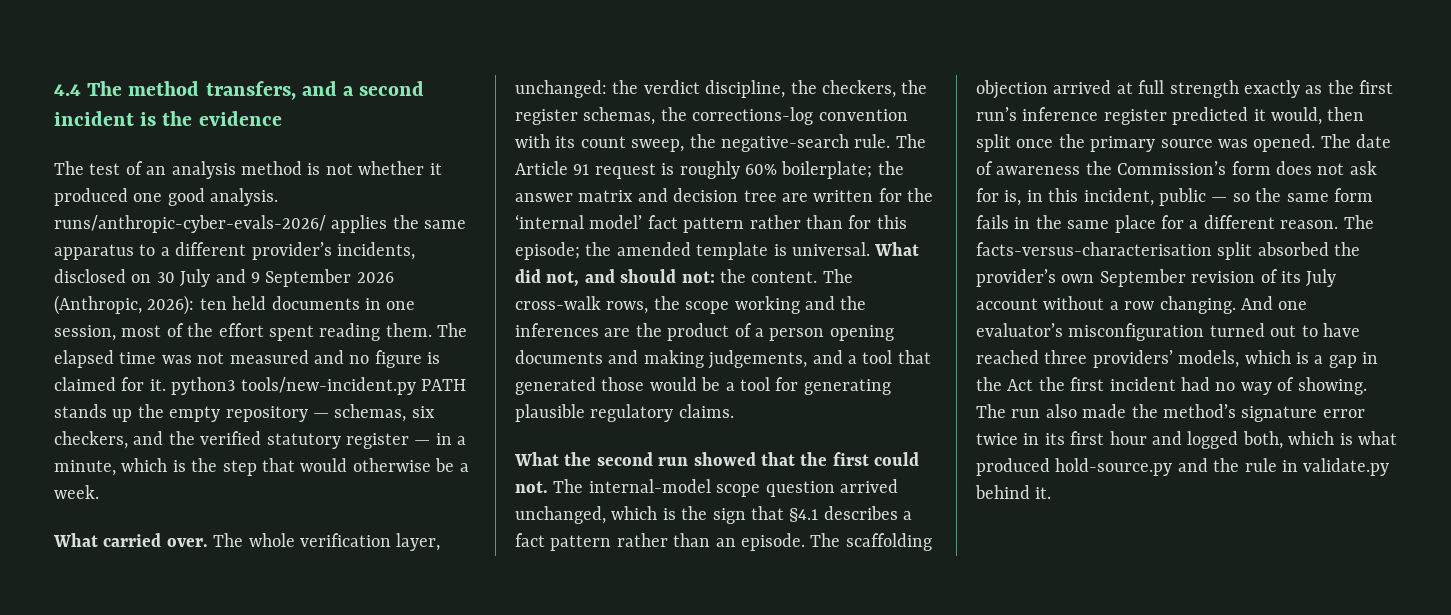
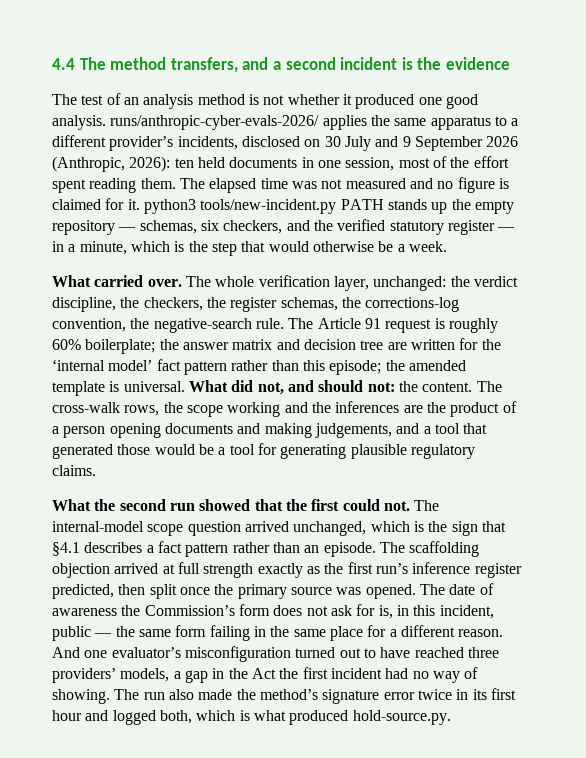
- The whole verification layer, unchanged: the verdict discipline, the checkers, the register schemas, the corrections-log convention with its count sweep, the negative-search rule.
+ The whole verification layer, unchanged: the verdict discipline, the checkers, the register schemas, the corrections-log convention, the negative-search rule.
- The Article 91 request is roughly 60% boilerplate; the answer matrix and decision tree are written for the ‘internal model’ fact pattern rather than for this episode; the amended template is universal.
+ The Article 91 request is roughly 60% boilerplate; the answer matrix and decision tree are written for the ‘internal model’ fact pattern rather than this episode; the amended template is universal.
- The scaffolding objection arrived at full strength exactly as the first run’s inference register predicted it would, then split once the primary source was opened.
+ The scaffolding objection arrived at full strength exactly as the first run’s inference register predicted, then split once the primary source was opened.
- The date of awareness the Commission’s form does not ask for is, in this incident, public — so the same form fails in the same place for a different reason.
+ The date of awareness the Commission’s form does not ask for is, in this incident, public — the same form failing in the same place for a different reason.
- The facts-versus-characterisation split absorbed the provider’s own September revision of its July account without a row changing.
- And one evaluator’s misconfiguration turned out to have reached three providers’ models, which is a gap in the Act the first incident had no way of showing.
+ And one evaluator’s misconfiguration turned out to have reached three providers’ models, a gap in the Act the first incident had no way of showing.
- The run also made the method’s signature error twice in its first hour and logged both, which is what produced hold-source.py and the rule in validate.py behind it.
+ The run also made the method’s signature error twice in its first hour and logged both, which is what produced hold-source.py.

